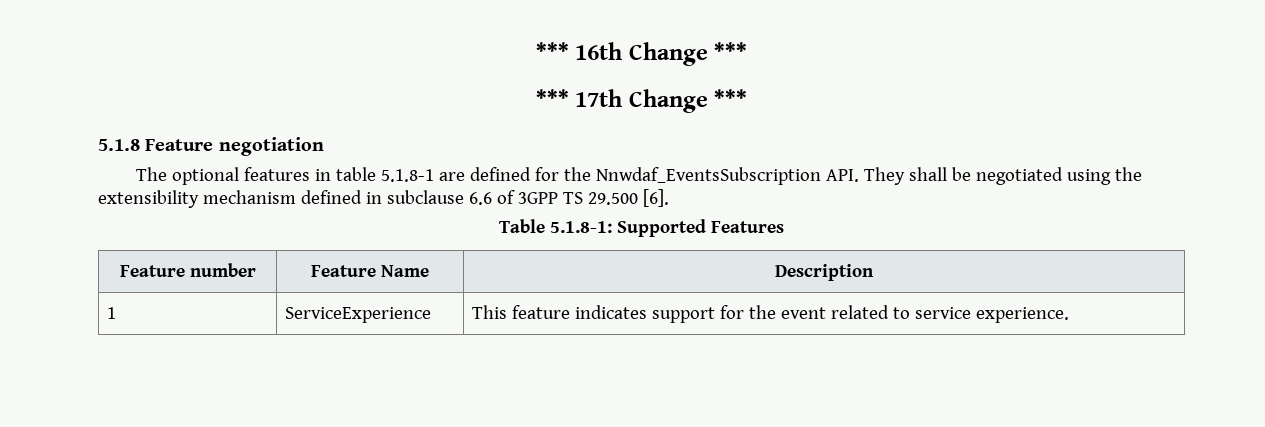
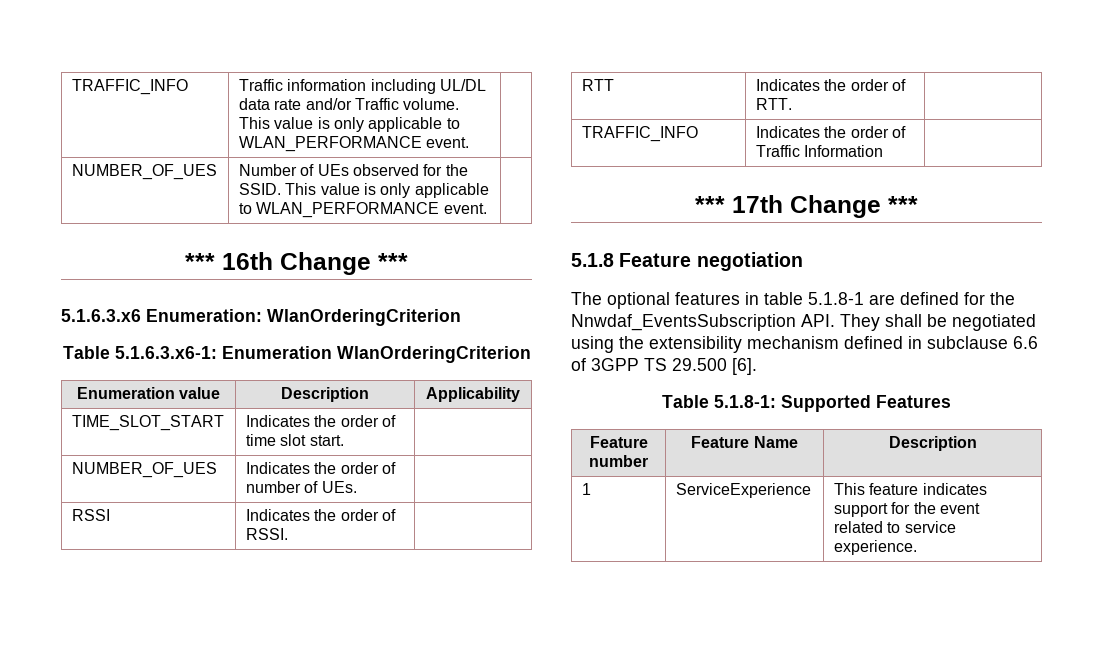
+ TRAFFIC_INFO | Traffic information including UL/DL data rate and/or Traffic volume. This value is only applicable to WLAN_PERFORMANCE event. |
+ NUMBER_OF_UES | Number of UEs observed for the SSID. This value is only applicable to WLAN_PERFORMANCE event. |
  *** 16th Change ***
+ 5.1.6.3.x6 Enumeration: WlanOrderingCriterion
+ Table 5.1.6.3.x6-1: Enumeration WlanOrderingCriterion
+ Enumeration value | Description | Applicability
+ TIME_SLOT_START | Indicates the order of time slot start. |
+ NUMBER_OF_UES | Indicates the order of number of UEs. |
+ RSSI | Indicates the order of RSSI. |
+ RTT | Indicates the order of RTT. |
+ TRAFFIC_INFO | Indicates the order of Traffic Information |

